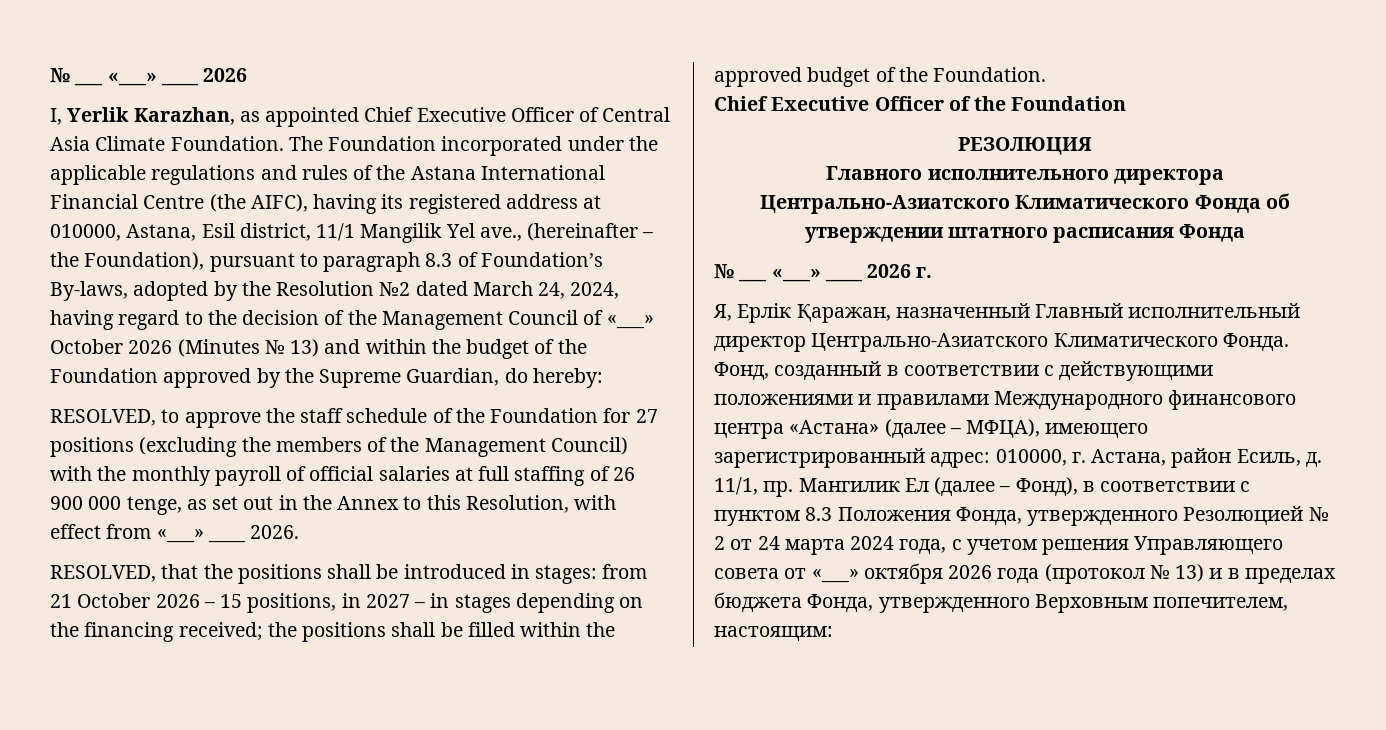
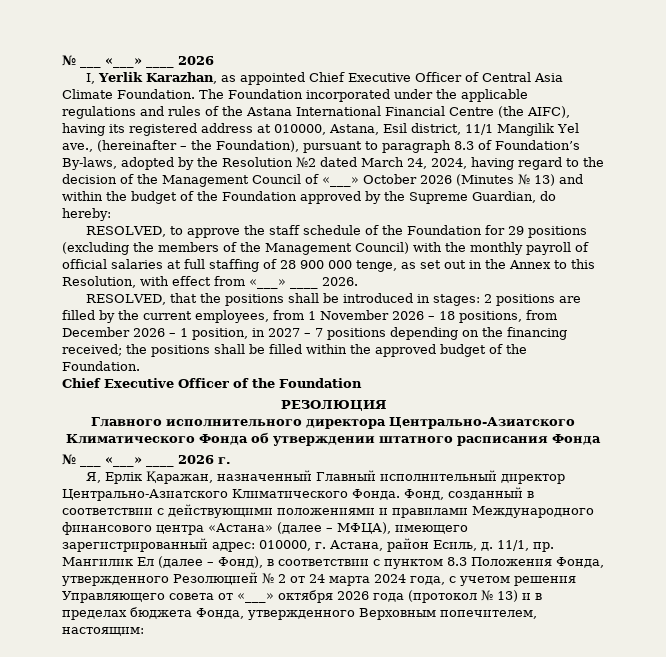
- RESOLVED, to approve the staff schedule of the Foundation for 27 positions (excluding the members of the Management Council) with the monthly payroll of official salaries at full staffing of 26 900 000 tenge, as set out in the Annex to this Resolution, with effect from «___» ____ 2026.
+ RESOLVED, to approve the staff schedule of the Foundation for 29 positions (excluding the members of the Management Council) with the monthly payroll of official salaries at full staffing of 28 900 000 tenge, as set out in the Annex to this Resolution, with effect from «___» ____ 2026.
- RESOLVED, that the positions shall be introduced in stages: from 21 October 2026 – 15 positions, in 2027 – in stages depending on the financing received; the positions shall be filled within the approved budget of the Foundation.
+ RESOLVED, that the positions shall be introduced in stages: 2 positions are filled by the current employees, from 1 November 2026 – 18 positions, from December 2026 – 1 position, in 2027 – 7 positions depending on the financing received; the positions shall be filled within the approved budget of the Foundation.

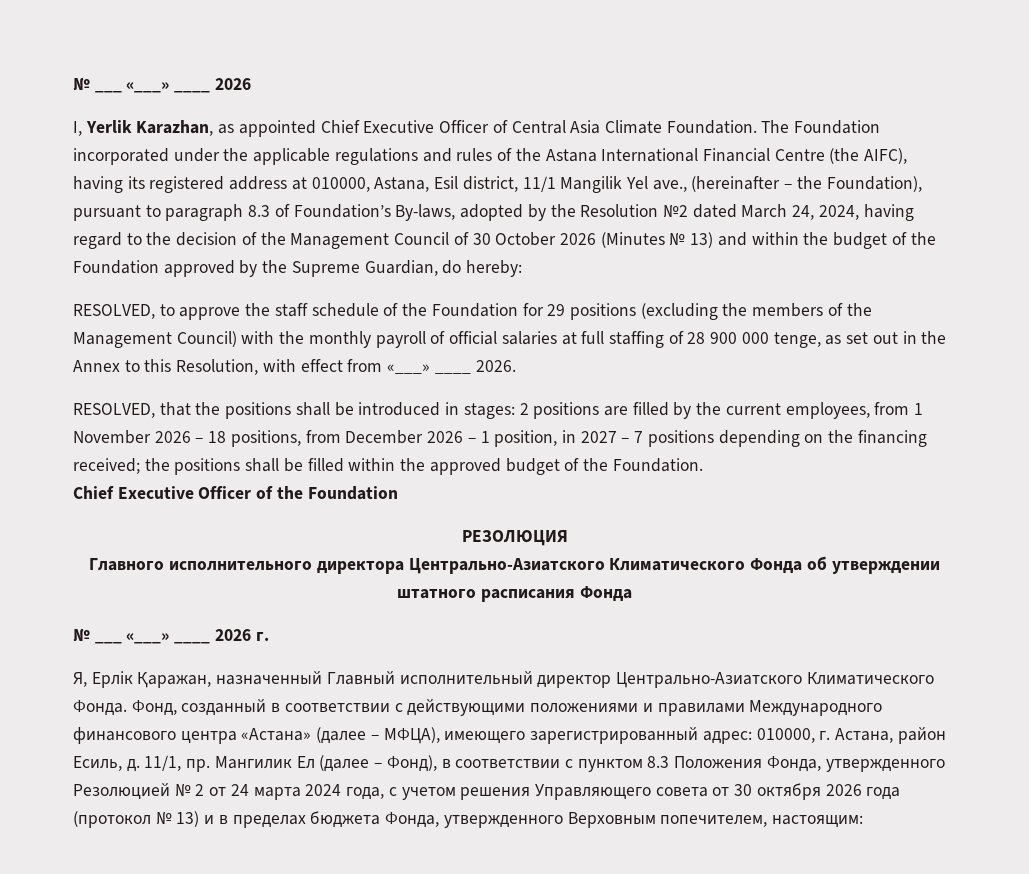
- The Foundation incorporated under the applicable regulations and rules of the Astana International Financial Centre (the AIFC), having its registered address at 010000, Astana, Esil district, 11/1 Mangilik Yel ave., (hereinafter – the Foundation), pursuant to paragraph 8.3 of Foundation’s By-laws, adopted by the Resolution №2 dated March 24, 2024, having regard to the decision of the Management Council of «___» October 2026 (Minutes № 13) and within the budget of the Foundation approved by the Supreme Guardian, do hereby:
+ The Foundation incorporated under the applicable regulations and rules of the Astana International Financial Centre (the AIFC), having its registered address at 010000, Astana, Esil district, 11/1 Mangilik Yel ave., (hereinafter – the Foundation), pursuant to paragraph 8.3 of Foundation’s By-laws, adopted by the Resolution №2 dated March 24, 2024, having regard to the decision of the Management Council of 30 October 2026 (Minutes № 13) and within the budget of the Foundation approved by the Supreme Guardian, do hereby:
- Мангилик Ел (далее – Фонд), в соответствии с пунктом 8.3 Положения Фонда, утвержденного Резолюцией № 2 от 24 марта 2024 года, с учетом решения Управляющего совета от «___» октября 2026 года (протокол № 13) и в пределах бюджета Фонда, утвержденного Верховным попечителем, настоящим:
+ Мангилик Ел (далее – Фонд), в соответствии с пунктом 8.3 Положения Фонда, утвержденного Резолюцией № 2 от 24 марта 2024 года, с учетом решения Управляющего совета от 30 октября 2026 года (протокол № 13) и в пределах бюджета Фонда, утвержденного Верховным попечителем, настоящим:

